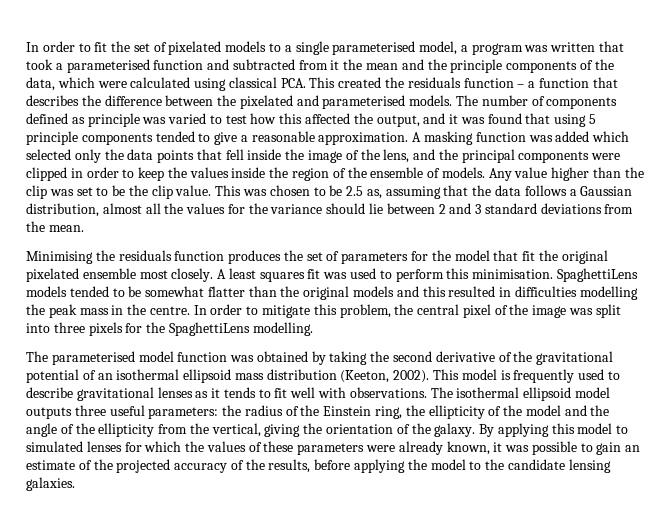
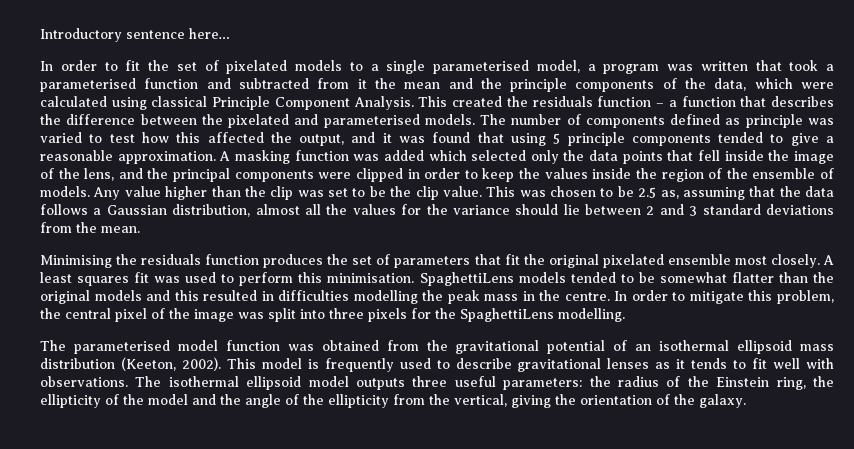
+ Introductory sentence here…
- In order to fit the set of pixelated models to a single parameterised model, a program was written that took a parameterised function and subtracted from it the mean and the principle components of the data, which were calculated using classical PCA. This created the residuals function – a function that describes the difference between the pixelated and parameterised models.
+ In order to fit the set of pixelated models to a single parameterised model, a program was written that took a parameterised function and subtracted from it the mean and the principle components of the data, which were calculated using classical Principle Component Analysis. This created the residuals function – a function that describes the difference between the pixelated and parameterised models.
- Minimising the residuals function produces the set of parameters for the model that fit the original pixelated ensemble most closely.
+ Minimising the residuals function produces the set of parameters that fit the original pixelated ensemble most closely.
- The parameterised model function was obtained by taking the second derivative of the gravitational potential of an isothermal ellipsoid mass distribution (Keeton, 2002).
+ The parameterised model function was obtained from the gravitational potential of an isothermal ellipsoid mass distribution (Keeton, 2002).
- By applying this model to simulated lenses for which the values of these parameters were already known, it was possible to gain an estimate of the projected accuracy of the results, before applying the model to the candidate lensing galaxies.

